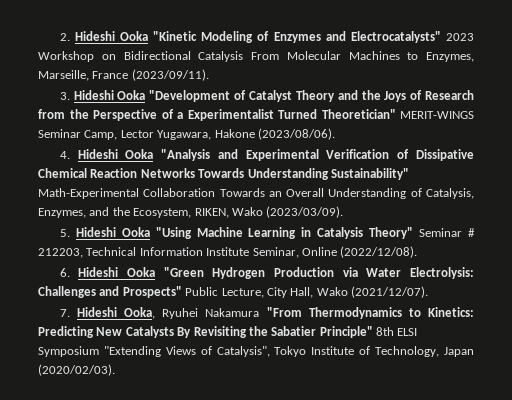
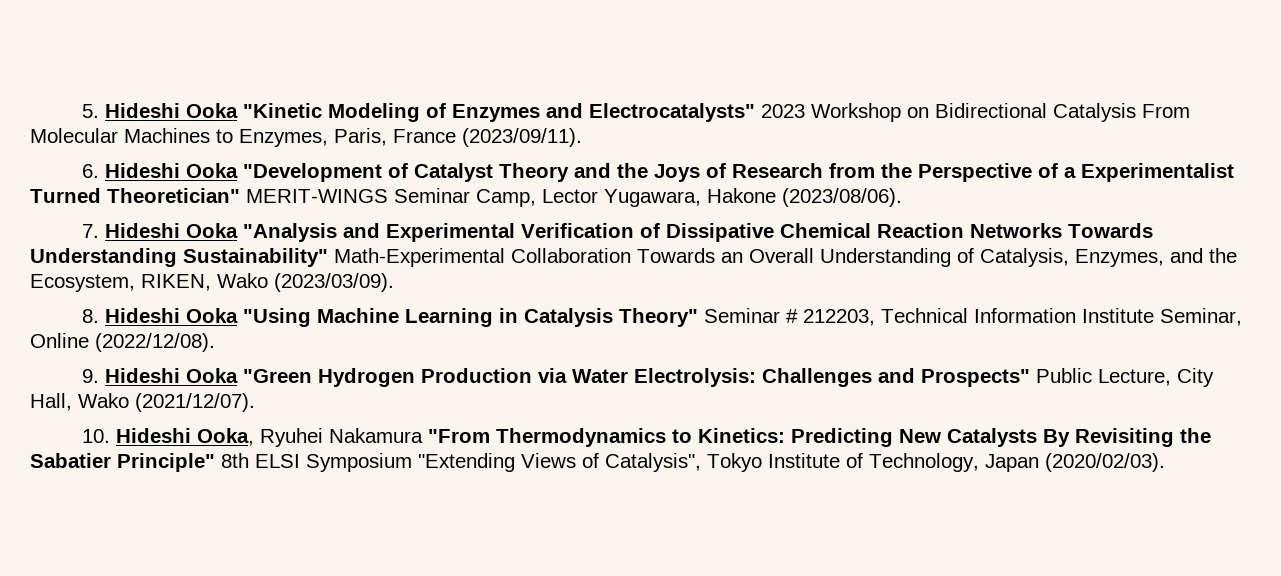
- 2. Hideshi Ooka "Kinetic Modeling of Enzymes and Electrocatalysts" 2023 Workshop on Bidirectional Catalysis From Molecular Machines to Enzymes, Marseille, France (2023/09/11).
+ 5. Hideshi Ooka "Kinetic Modeling of Enzymes and Electrocatalysts" 2023 Workshop on Bidirectional Catalysis From Molecular Machines to Enzymes, Paris, France (2023/09/11).
- 3. Hideshi Ooka "Development of Catalyst Theory and the Joys of Research from the Perspective of a Experimentalist Turned Theoretician" MERIT-WINGS Seminar Camp, Lector Yugawara, Hakone (2023/08/06).
+ 6. Hideshi Ooka "Development of Catalyst Theory and the Joys of Research from the Perspective of a Experimentalist Turned Theoretician" MERIT-WINGS Seminar Camp, Lector Yugawara, Hakone (2023/08/06).
- 4. Hideshi Ooka "Analysis and Experimental Verification of Dissipative Chemical Reaction Networks Towards Understanding Sustainability" Math-Experimental Collaboration Towards an Overall Understanding of Catalysis, Enzymes, and the Ecosystem, RIKEN, Wako (2023/03/09).
+ 7. Hideshi Ooka "Analysis and Experimental Verification of Dissipative Chemical Reaction Networks Towards Understanding Sustainability" Math-Experimental Collaboration Towards an Overall Understanding of Catalysis, Enzymes, and the Ecosystem, RIKEN, Wako (2023/03/09).
- 5. Hideshi Ooka "Using Machine Learning in Catalysis Theory" Seminar # 212203, Technical Information Institute Seminar, Online (2022/12/08).
+ 8. Hideshi Ooka "Using Machine Learning in Catalysis Theory" Seminar # 212203, Technical Information Institute Seminar, Online (2022/12/08).
- 6. Hideshi Ooka "Green Hydrogen Production via Water Electrolysis: Challenges and Prospects" Public Lecture, City Hall, Wako (2021/12/07).
+ 9. Hideshi Ooka "Green Hydrogen Production via Water Electrolysis: Challenges and Prospects" Public Lecture, City Hall, Wako (2021/12/07).
- 7. Hideshi Ooka, Ryuhei Nakamura "From Thermodynamics to Kinetics: Predicting New Catalysts By Revisiting the Sabatier Principle" 8th ELSI Symposium "Extending Views of Catalysis", Tokyo Institute of Technology, Japan (2020/02/03).
+ 10. Hideshi Ooka, Ryuhei Nakamura "From Thermodynamics to Kinetics: Predicting New Catalysts By Revisiting the Sabatier Principle" 8th ELSI Symposium "Extending Views of Catalysis", Tokyo Institute of Technology, Japan (2020/02/03).

